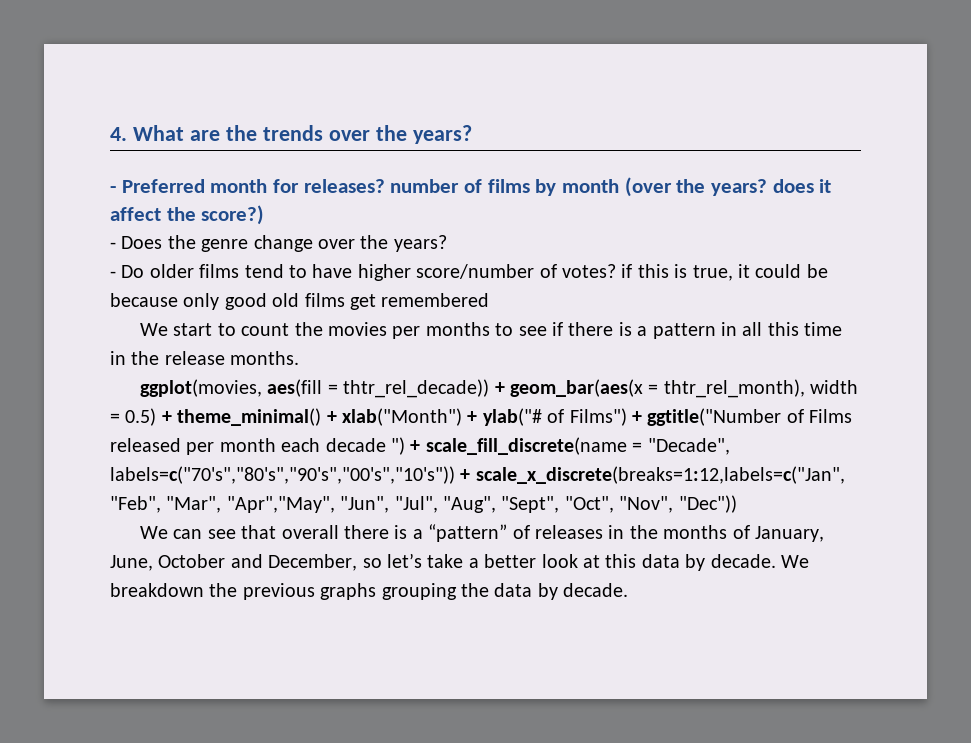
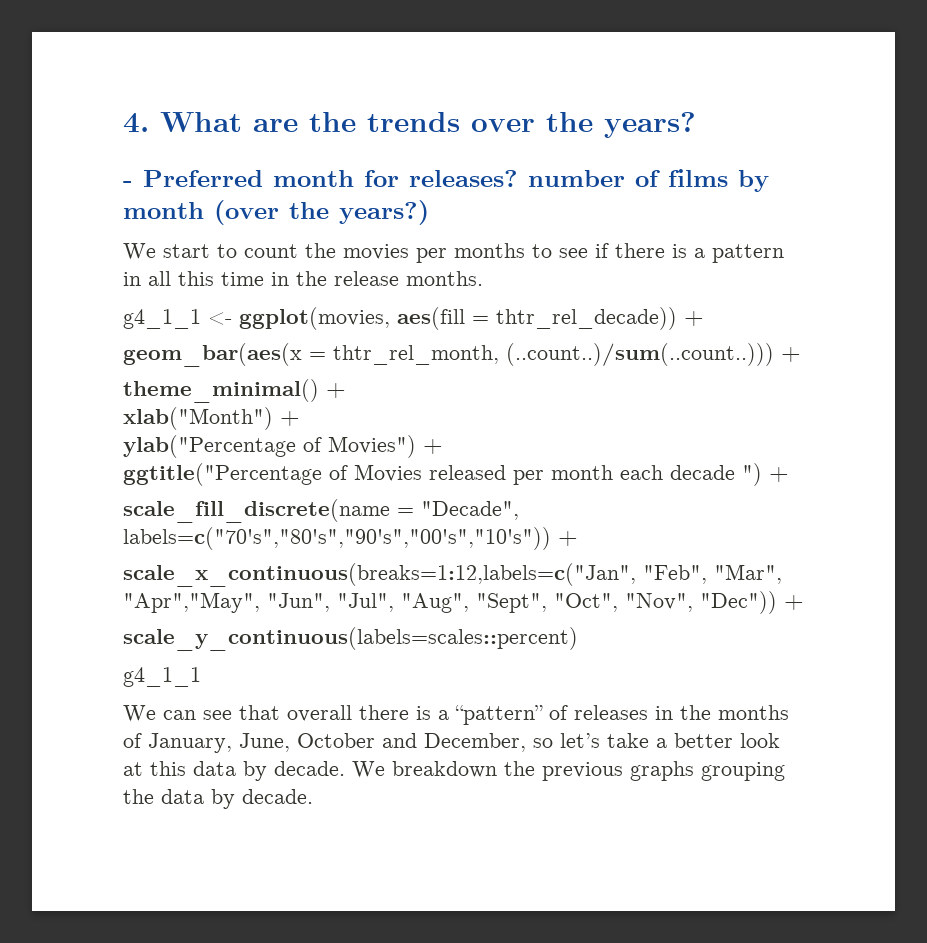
- - Preferred month for releases? number of films by month (over the years? does it affect the score?)
- - Does the genre change over the years?
- - Do older films tend to have higher score/number of votes? if this is true, it could be because only good old films get remembered
+ - Preferred month for releases? number of films by month (over the years?)
- ggplot(movies, aes(fill = thtr_rel_decade)) + geom_bar(aes(x = thtr_rel_month), width = 0.5) + theme_minimal() + xlab("Month") + ylab("# of Films") + ggtitle("Number of Films released per month each decade ") + scale_fill_discrete(name = "Decade", labels=c("70's","80's","90's","00's","10's")) + scale_x_discrete(breaks=1:12,labels=c("Jan", "Feb", "Mar", "Apr","May", "Jun", "Jul", "Aug", "Sept", "Oct", "Nov", "Dec"))
+ g4_1_1 <- ggplot(movies, aes(fill = thtr_rel_decade)) +
+ geom_bar(aes(x = thtr_rel_month, (..count..)/sum(..count..))) +
+ theme_minimal() +
+ xlab("Month") +
+ ylab("Percentage of Movies") +
+ ggtitle("Percentage of Movies released per month each decade ") +
+ scale_fill_discrete(name = "Decade", labels=c("70's","80's","90's","00's","10's")) +
+ scale_x_continuous(breaks=1:12,labels=c("Jan", "Feb", "Mar", "Apr","May", "Jun", "Jul", "Aug", "Sept", "Oct", "Nov", "Dec")) +
+ scale_y_continuous(labels=scales::percent)
+ g4_1_1

